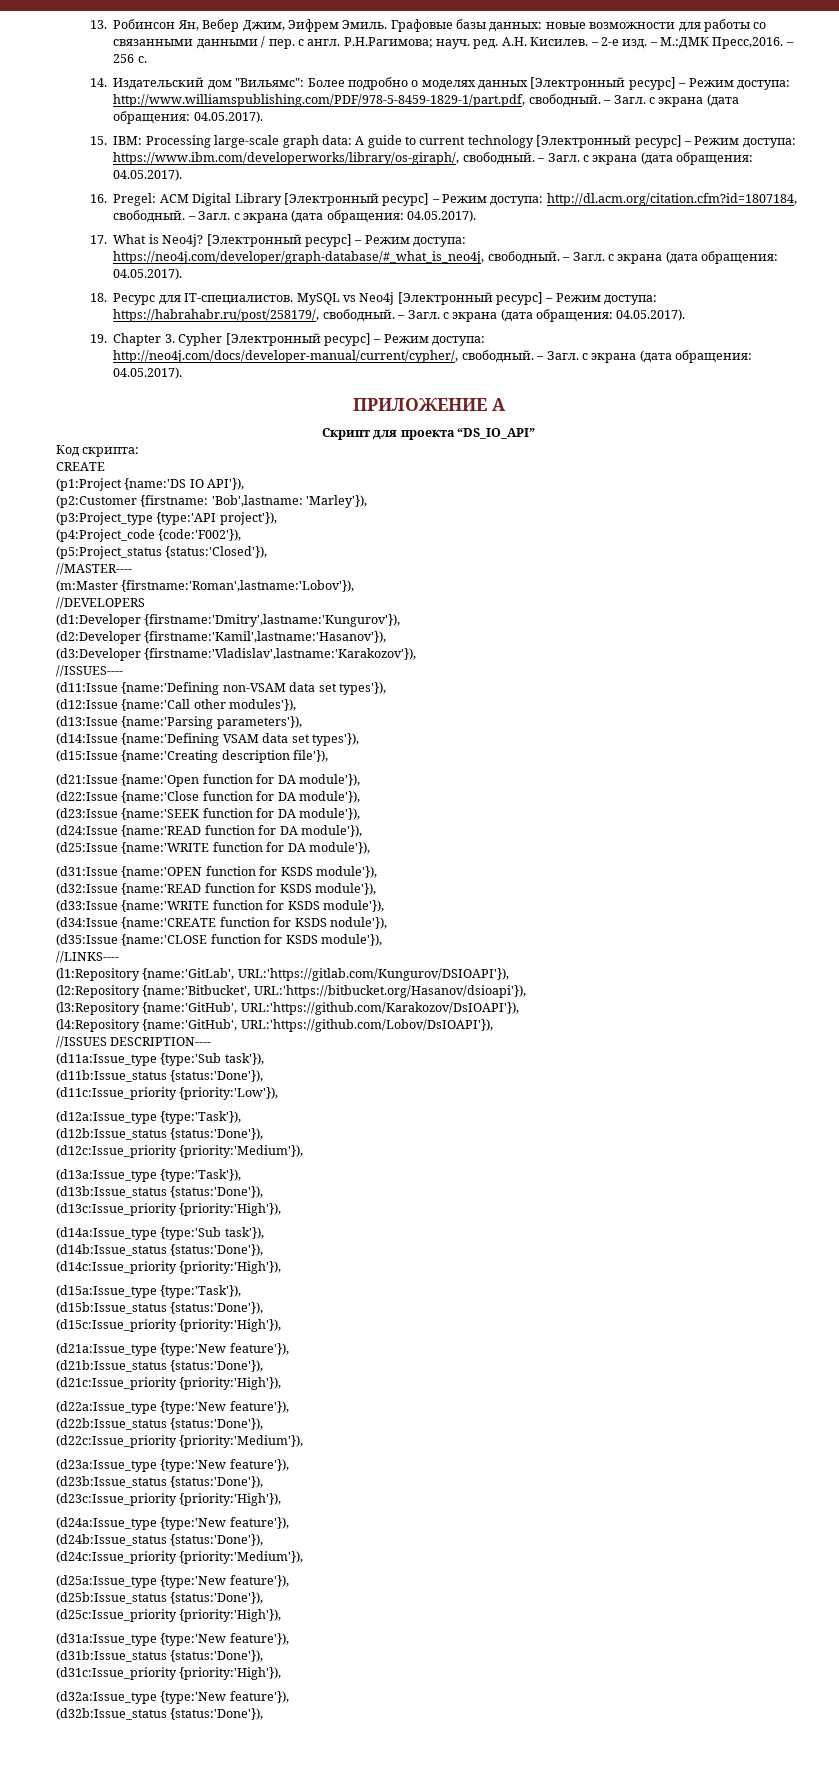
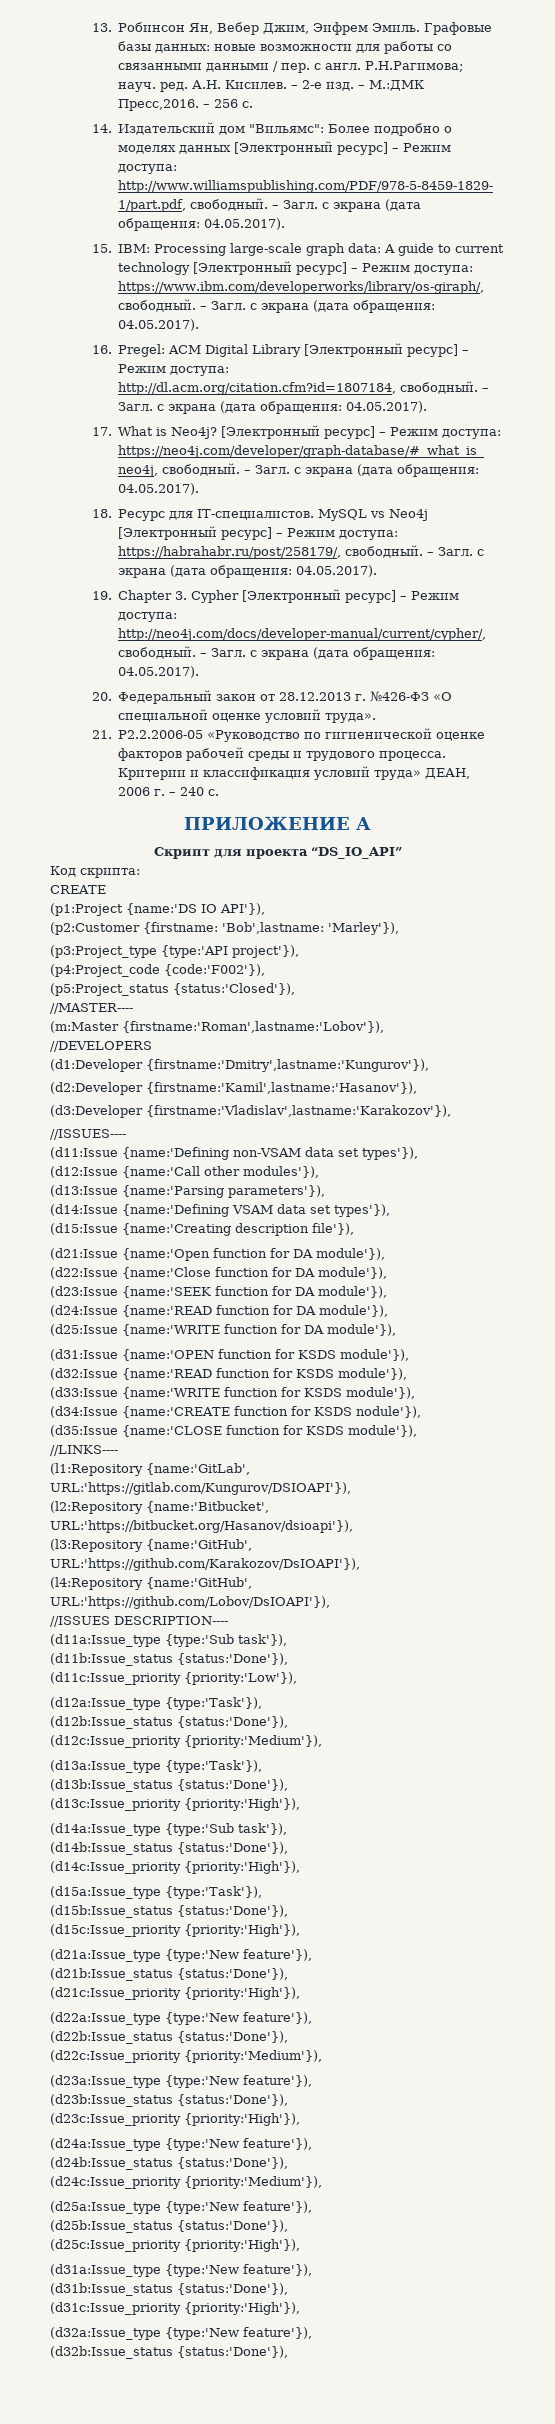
+ 20. Федеральный закон от 28.12.2013 г. №426-ФЗ «О специальной оценке условий труда».
+ 21. Р2.2.2006-05 «Руководство по гигиенической оценке факторов рабочей среды и трудового процесса. Критерии и классификация условий труда» ДЕАН, 2006 г. – 240 с.

